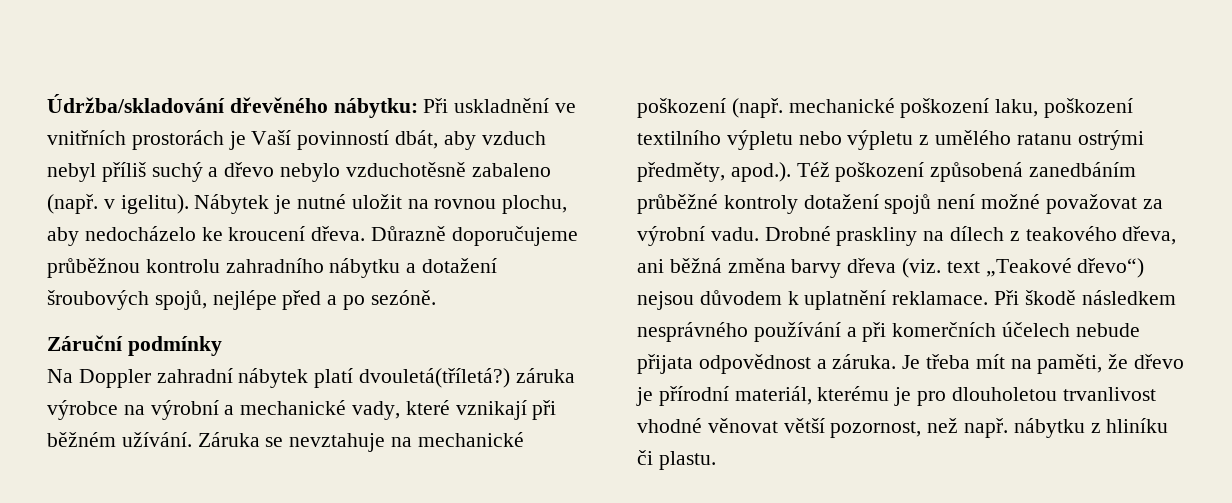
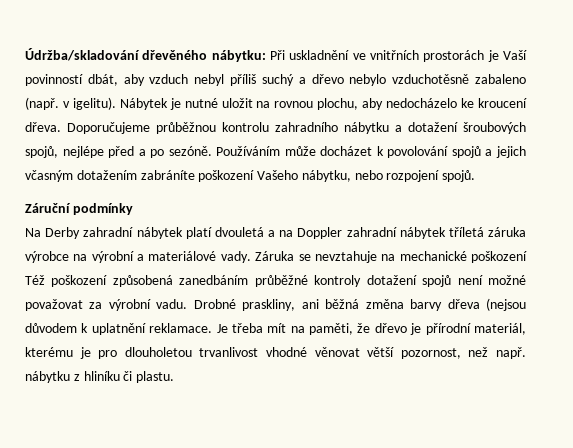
- Důrazně doporučujeme průběžnou kontrolu zahradního nábytku a dotažení šroubových spojů, nejlépe před a po sezóně.
+ Doporučujeme průběžnou kontrolu zahradního nábytku a dotažení šroubových spojů, nejlépe před a po sezóně. Používáním může docházet k povolování spojů a jejich včasným dotažením zabráníte poškození Vašeho nábytku, nebo rozpojení spojů.
  Záruční podmínky
- Na Doppler zahradní nábytek platí dvouletá(tříletá?) záruka výrobce na výrobní a mechanické vady, které vznikají při běžném užívání.
+ Na Derby zahradní nábytek platí dvouletá a na Doppler zahradní nábytek tříletá záruka výrobce na výrobní a materiálové vady.
- Záruka se nevztahuje na mechanické poškození (např. mechanické poškození laku, poškození textilního výpletu nebo výpletu z umělého ratanu ostrými předměty, apod.). Též poškození způsobená zanedbáním průběžné kontroly dotažení spojů není možné považovat za výrobní vadu.
+ Záruka se nevztahuje na mechanické poškození Též poškození způsobená zanedbáním průběžné kontroly dotažení spojů není možné považovat za výrobní vadu.
- Drobné praskliny na dílech z teakového dřeva, ani běžná změna barvy dřeva (viz. text „Teakové dřevo“) nejsou důvodem k uplatnění reklamace. Při škodě následkem nesprávného používání a při komerčních účelech nebude přijata odpovědnost a záruka.
+ Drobné praskliny, ani běžná změna barvy dřeva (nejsou důvodem k uplatnění reklamace.

